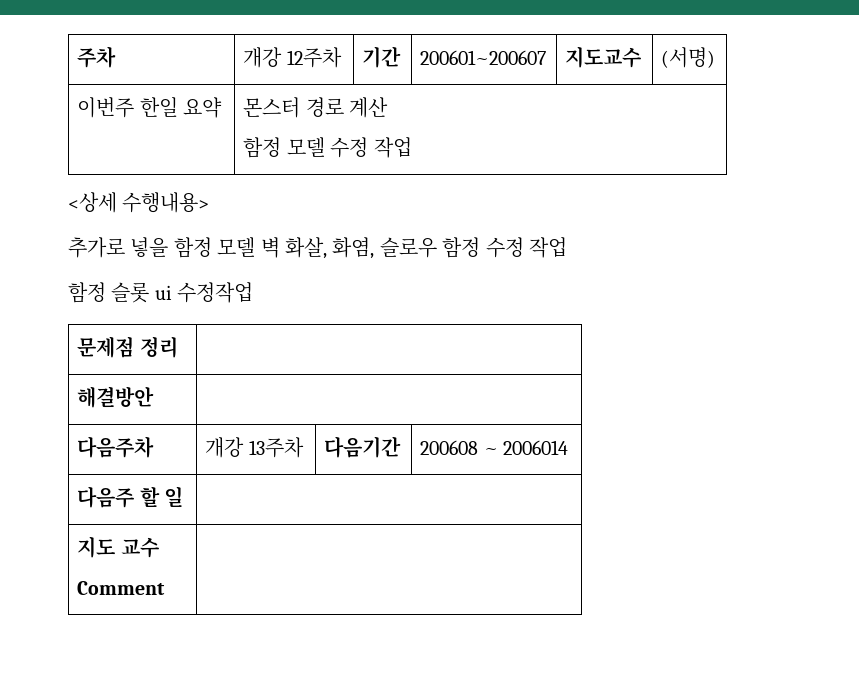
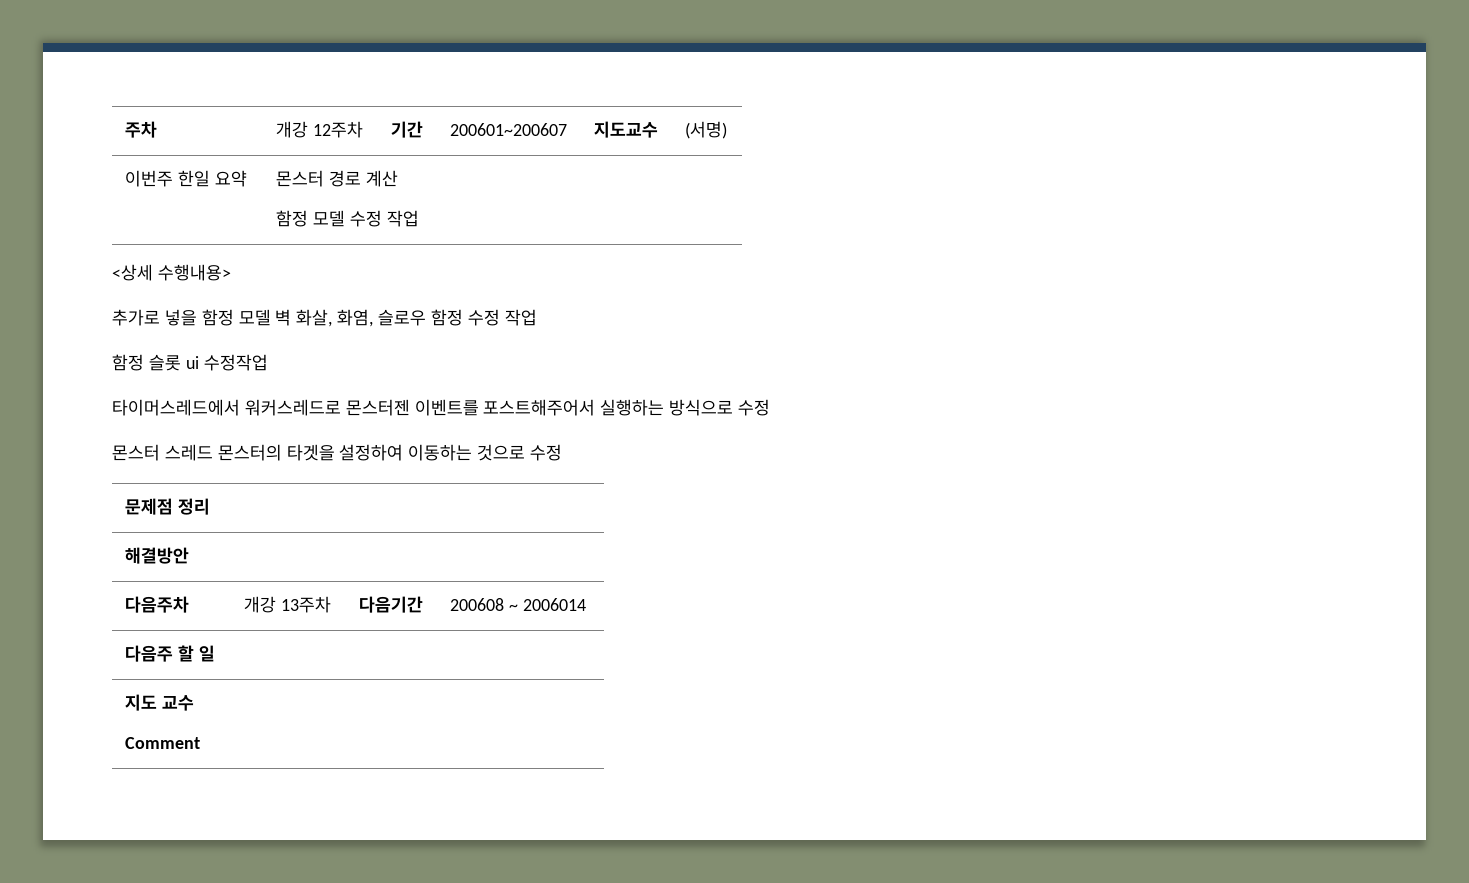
+ 타이머스레드에서 워커스레드로 몬스터젠 이벤트를 포스트해주어서 실행하는 방식으로 수정
+ 몬스터 스레드 몬스터의 타겟을 설정하여 이동하는 것으로 수정

